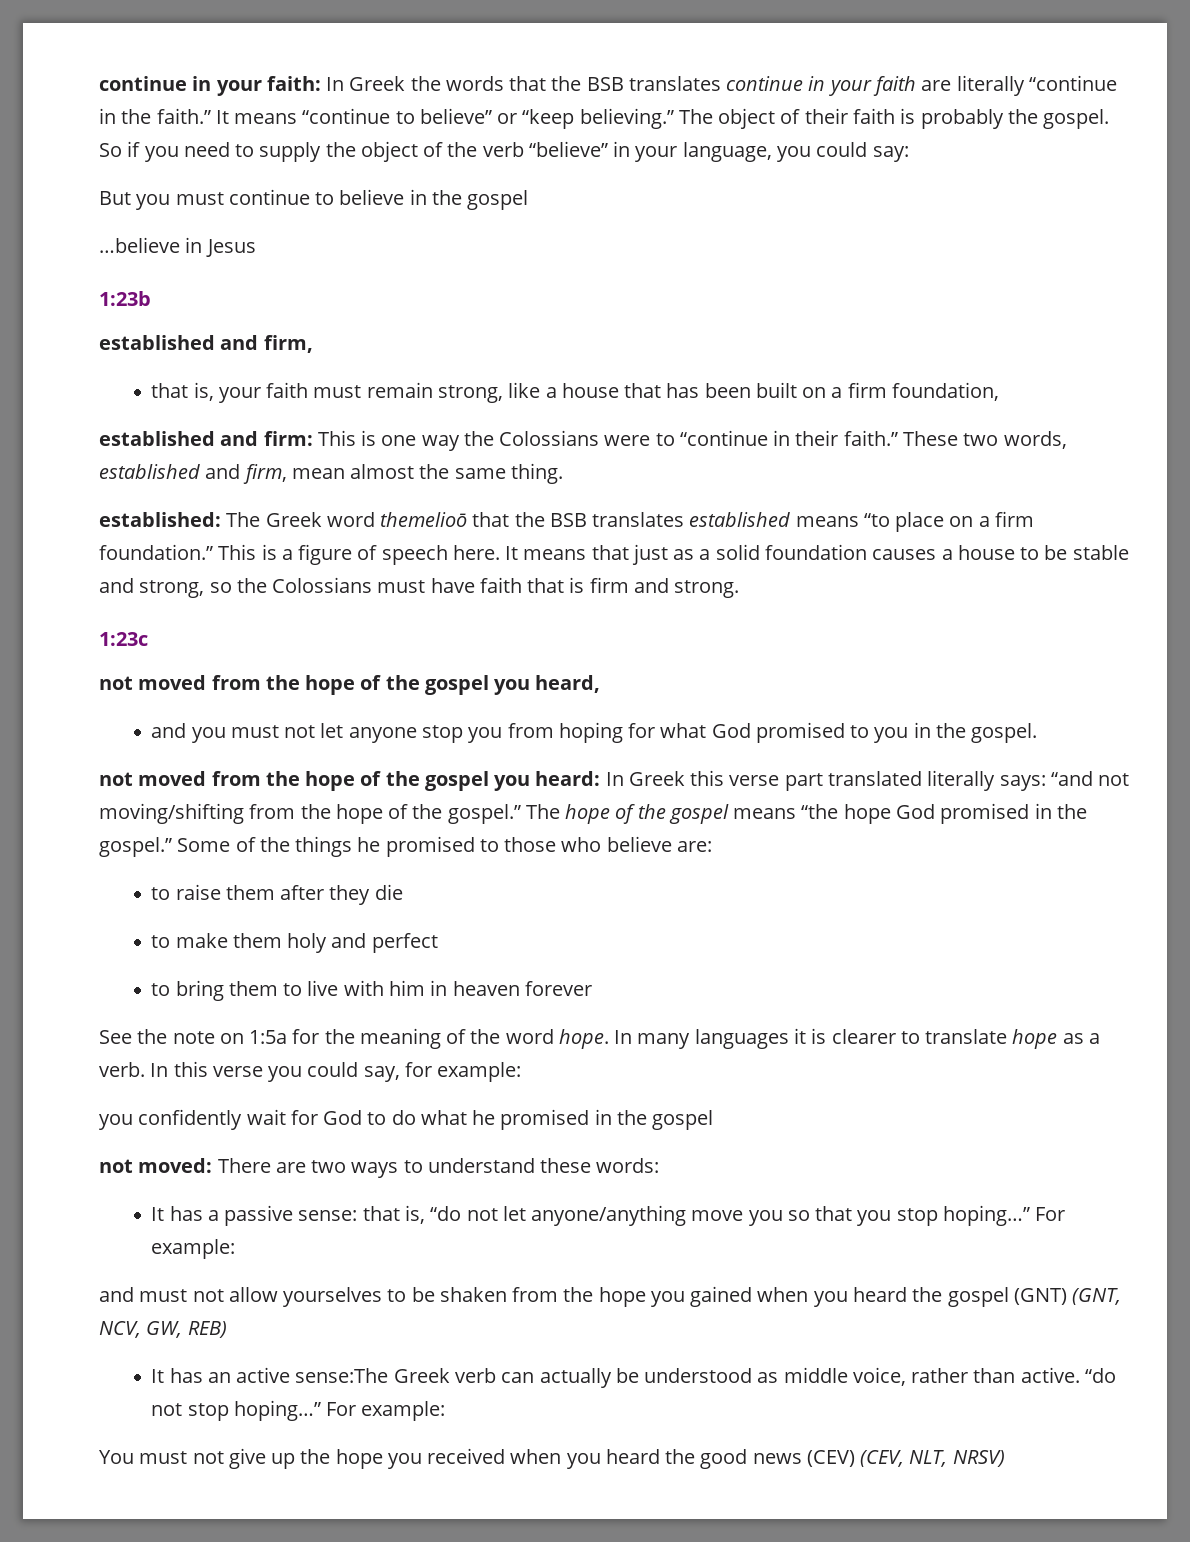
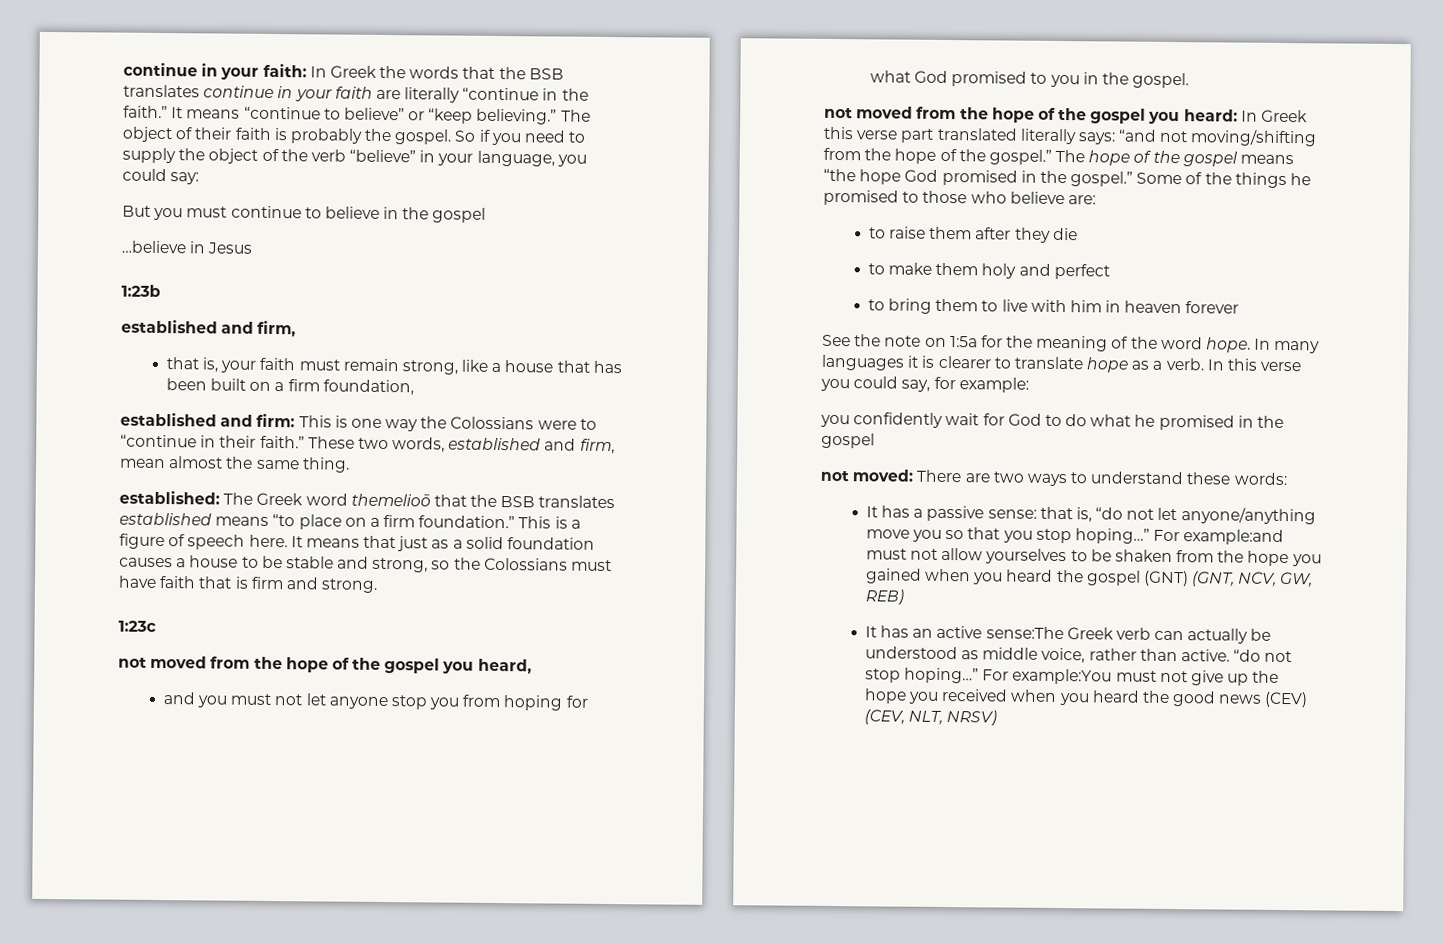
- It has a passive sense: that is, “do not let anyone/anything move you so that you stop hoping…” For example:
- and must not allow yourselves to be shaken from the hope you gained when you heard the gospel (GNT) (GNT, NCV, GW, REB)
+ It has a passive sense: that is, “do not let anyone/anything move you so that you stop hoping…” For example:and must not allow yourselves to be shaken from the hope you gained when you heard the gospel (GNT) (GNT, NCV, GW, REB)
- “do not stop hoping…” For example:
- You must not give up the hope you received when you heard the good news (CEV) (CEV, NLT, NRSV)
+ “do not stop hoping…” For example:You must not give up the hope you received when you heard the good news (CEV) (CEV, NLT, NRSV)

